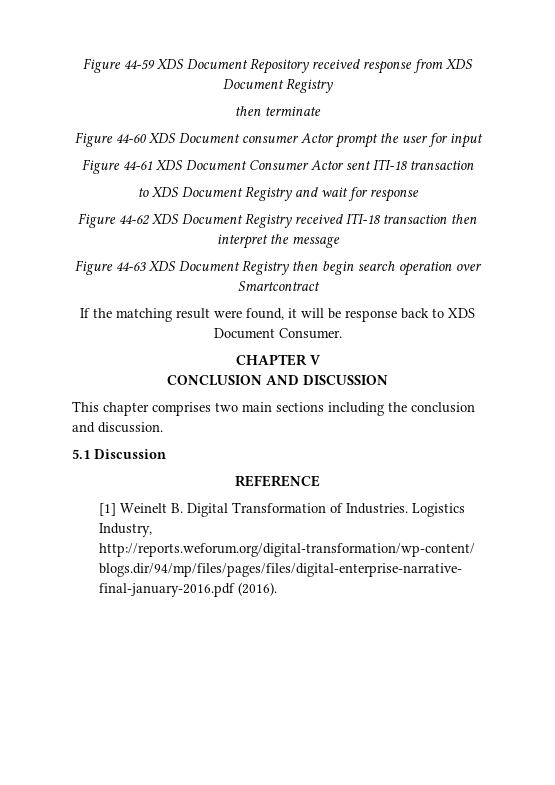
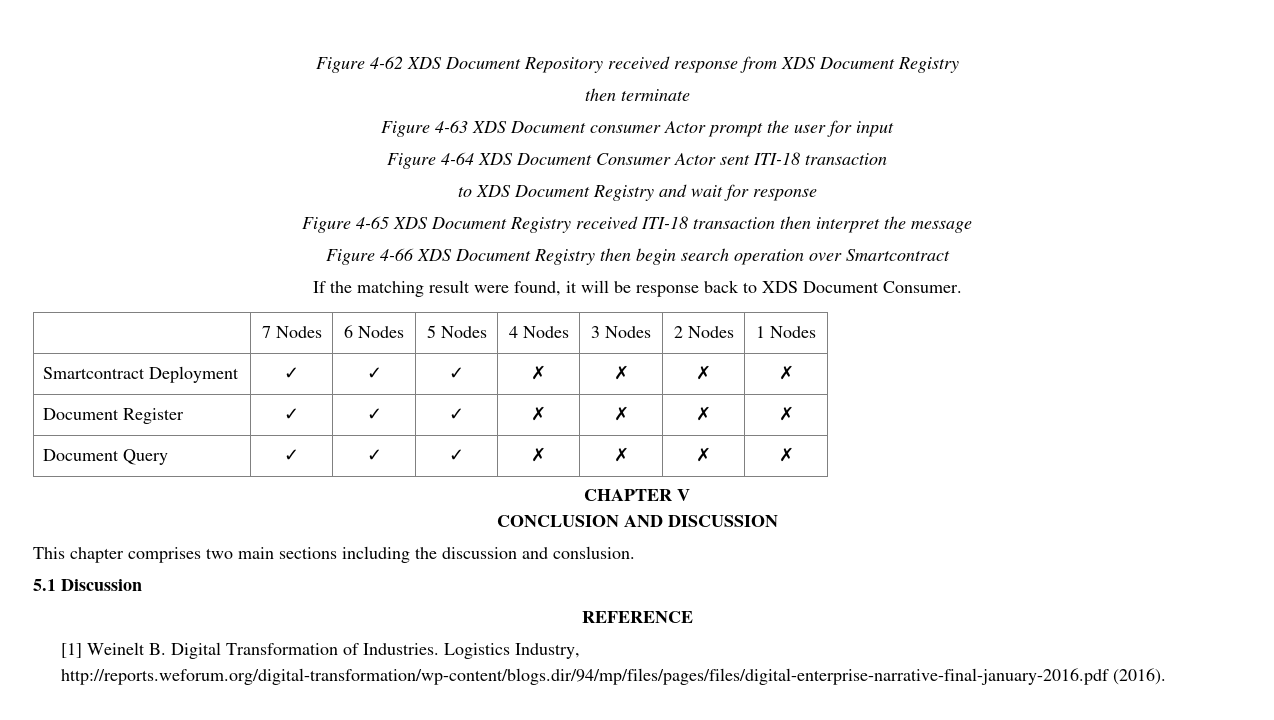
- Figure 44-59 XDS Document Repository received response from XDS Document Registry
+ Figure 4-62 XDS Document Repository received response from XDS Document Registry
- Figure 44-60 XDS Document consumer Actor prompt the user for input
+ Figure 4-63 XDS Document consumer Actor prompt the user for input
- Figure 44-61 XDS Document Consumer Actor sent ITI-18 transaction
+ Figure 4-64 XDS Document Consumer Actor sent ITI-18 transaction
- Figure 44-62 XDS Document Registry received ITI-18 transaction then interpret the message
+ Figure 4-65 XDS Document Registry received ITI-18 transaction then interpret the message
- Figure 44-63 XDS Document Registry then begin search operation over Smartcontract
+ Figure 4-66 XDS Document Registry then begin search operation over Smartcontract
+ | 7 Nodes | 6 Nodes | 5 Nodes | 4 Nodes | 3 Nodes | 2 Nodes | 1 Nodes
+ Smartcontract Deployment | ✓ | ✓ | ✓ | ✗ | ✗ | ✗ | ✗
+ Document Register | ✓ | ✓ | ✓ | ✗ | ✗ | ✗ | ✗
+ Document Query | ✓ | ✓ | ✓ | ✗ | ✗ | ✗ | ✗
- This chapter comprises two main sections including the conclusion and discussion.
+ This chapter comprises two main sections including the discussion and conslusion.

